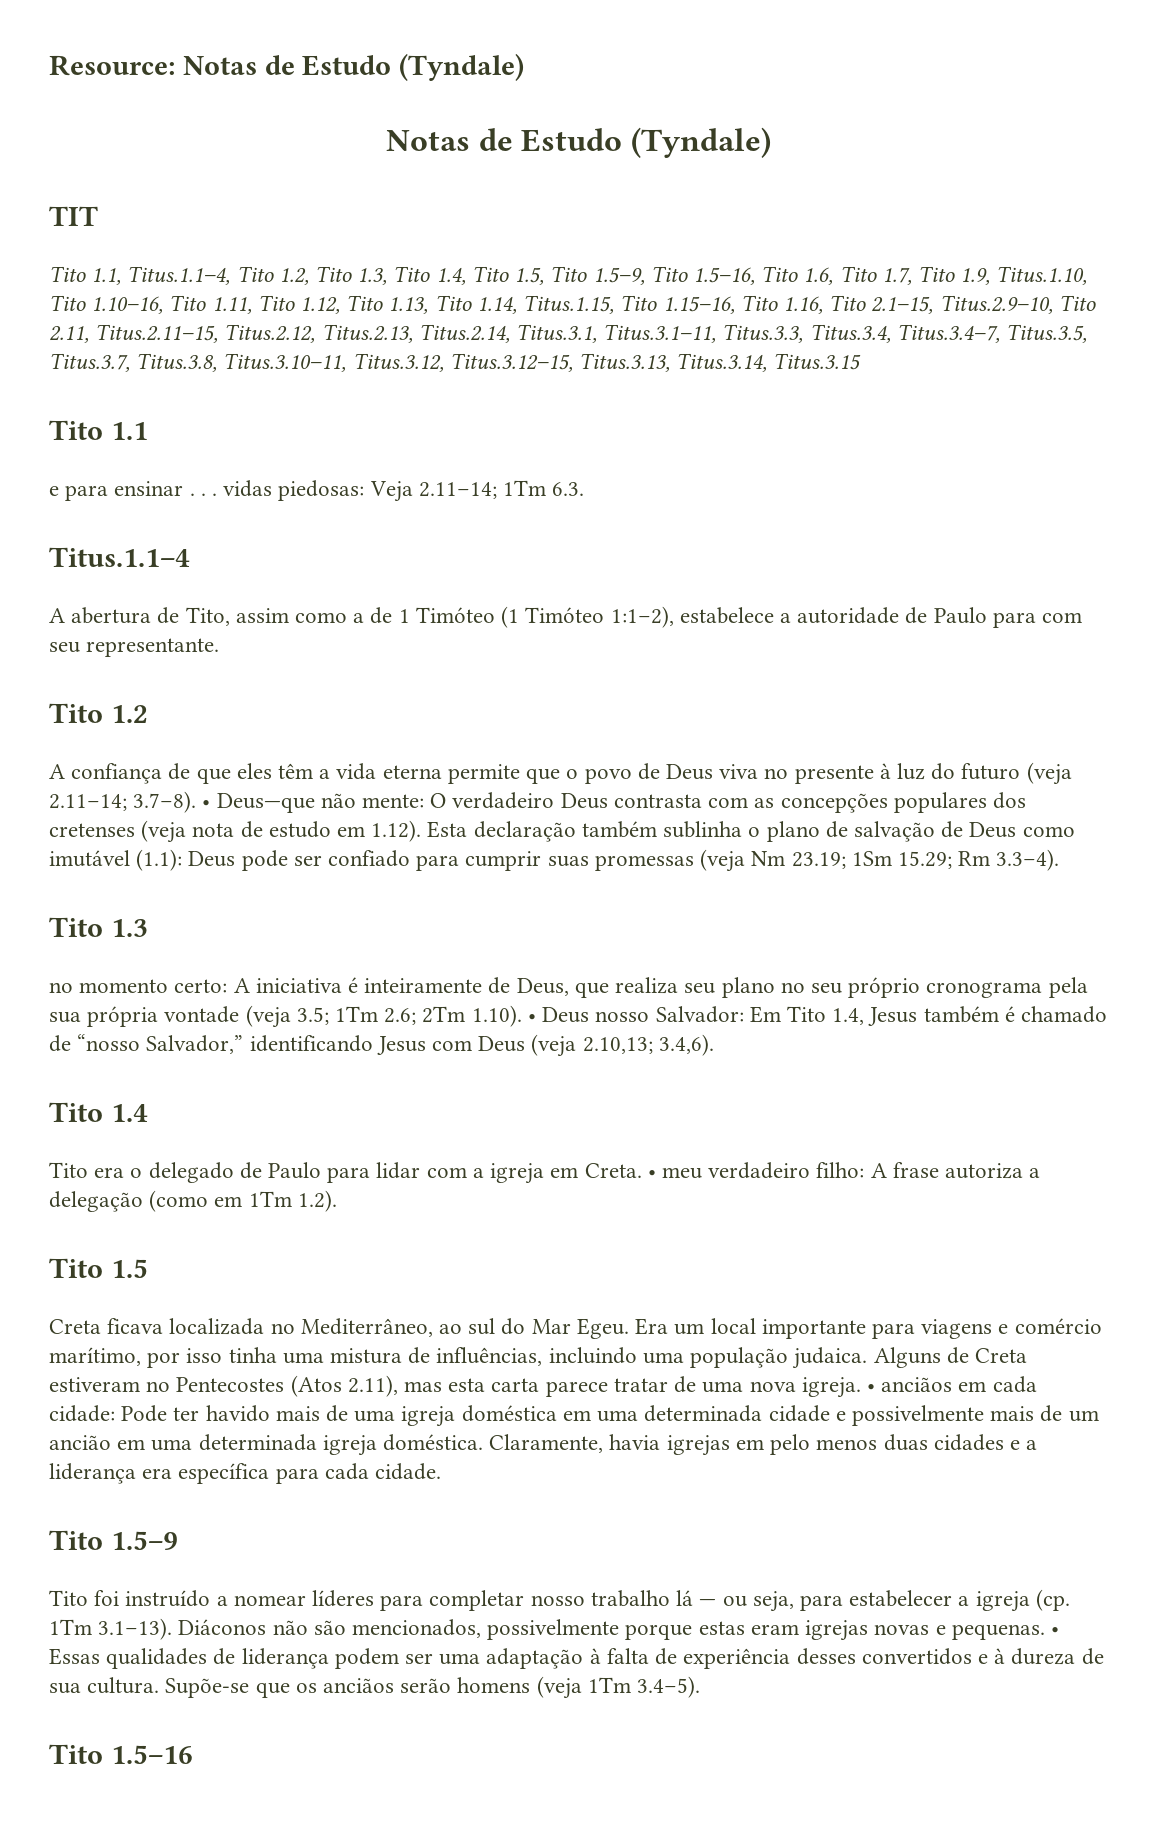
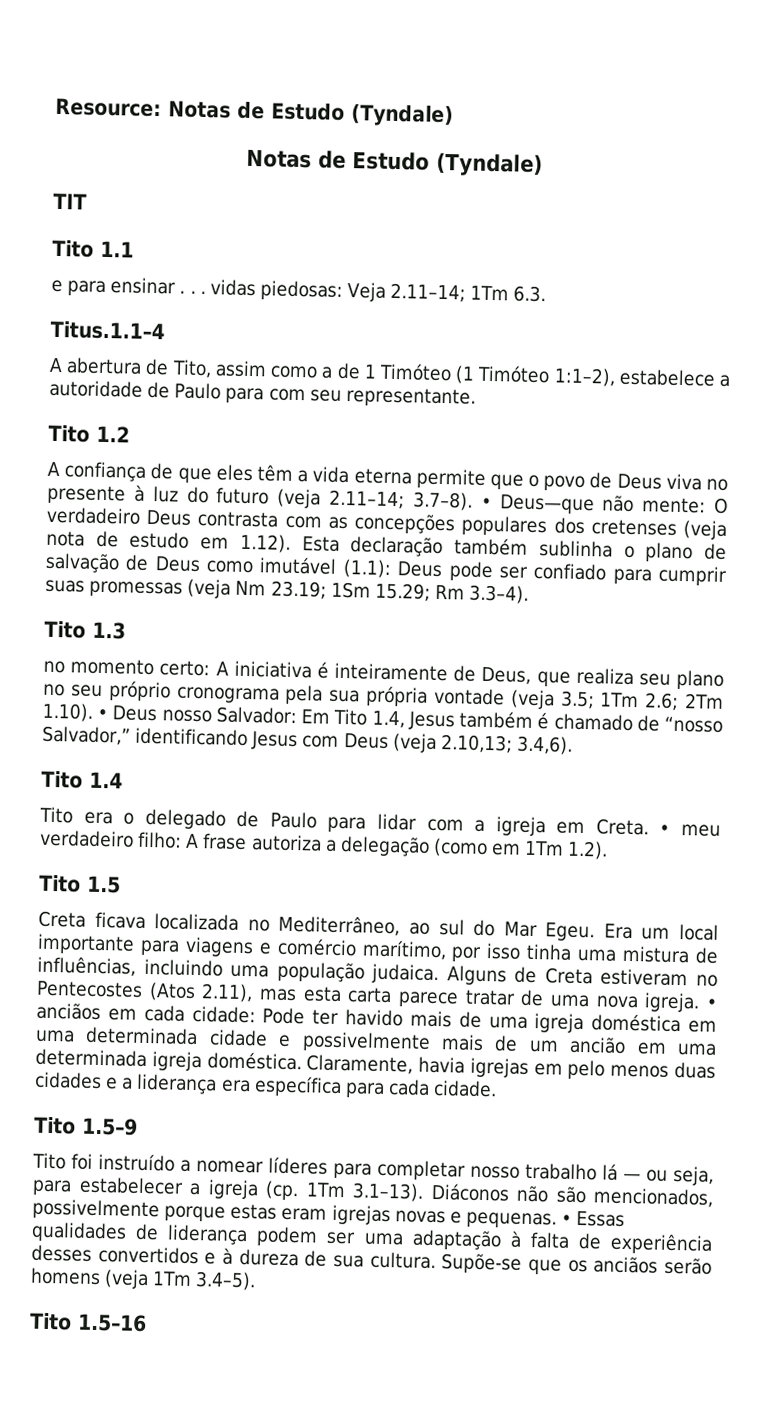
- Tito 1.1, Titus.1.1–4, Tito 1.2, Tito 1.3, Tito 1.4, Tito 1.5, Tito 1.5–9, Tito 1.5–16, Tito 1.6, Tito 1.7, Tito 1.9, Titus.1.10, Tito 1.10–16, Tito 1.11, Tito 1.12, Tito 1.13, Tito 1.14, Titus.1.15, Tito 1.15–16, Tito 1.16, Tito 2.1–15, Titus.2.9–10, Tito 2.11, Titus.2.11–15, Titus.2.12, Titus.2.13, Titus.2.14, Titus.3.1, Titus.3.1–11, Titus.3.3, Titus.3.4, Titus.3.4–7, Titus.3.5, Titus.3.7, Titus.3.8, Titus.3.10–11, Titus.3.12, Titus.3.12–15, Titus.3.13, Titus.3.14, Titus.3.15

